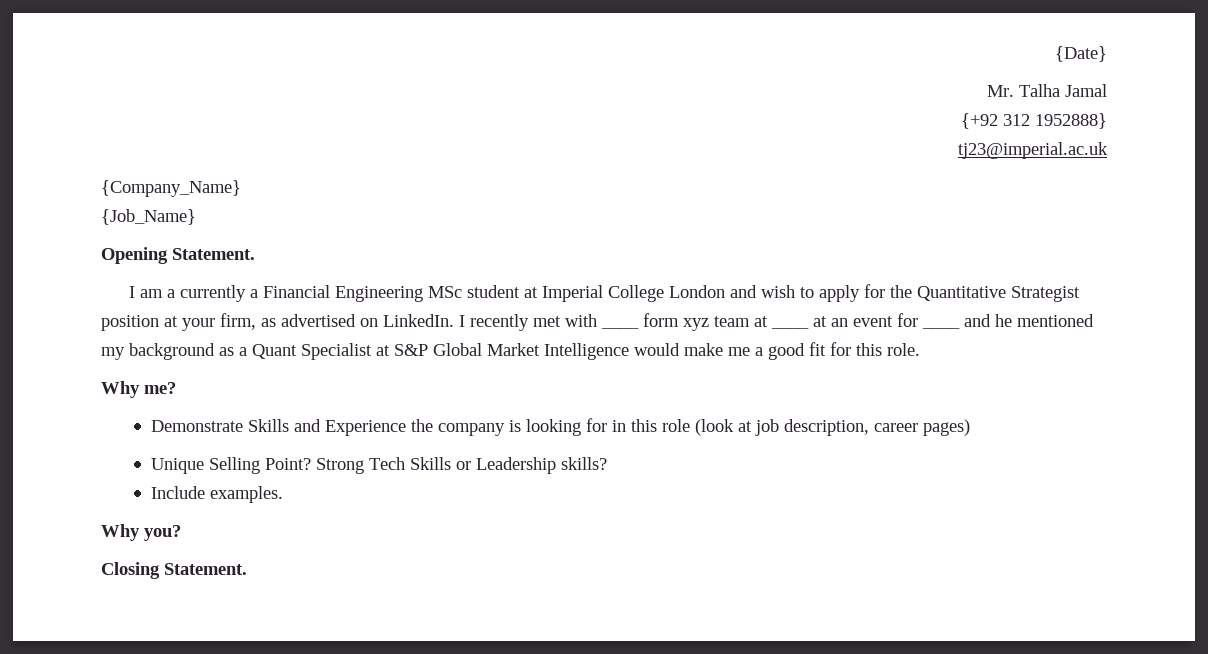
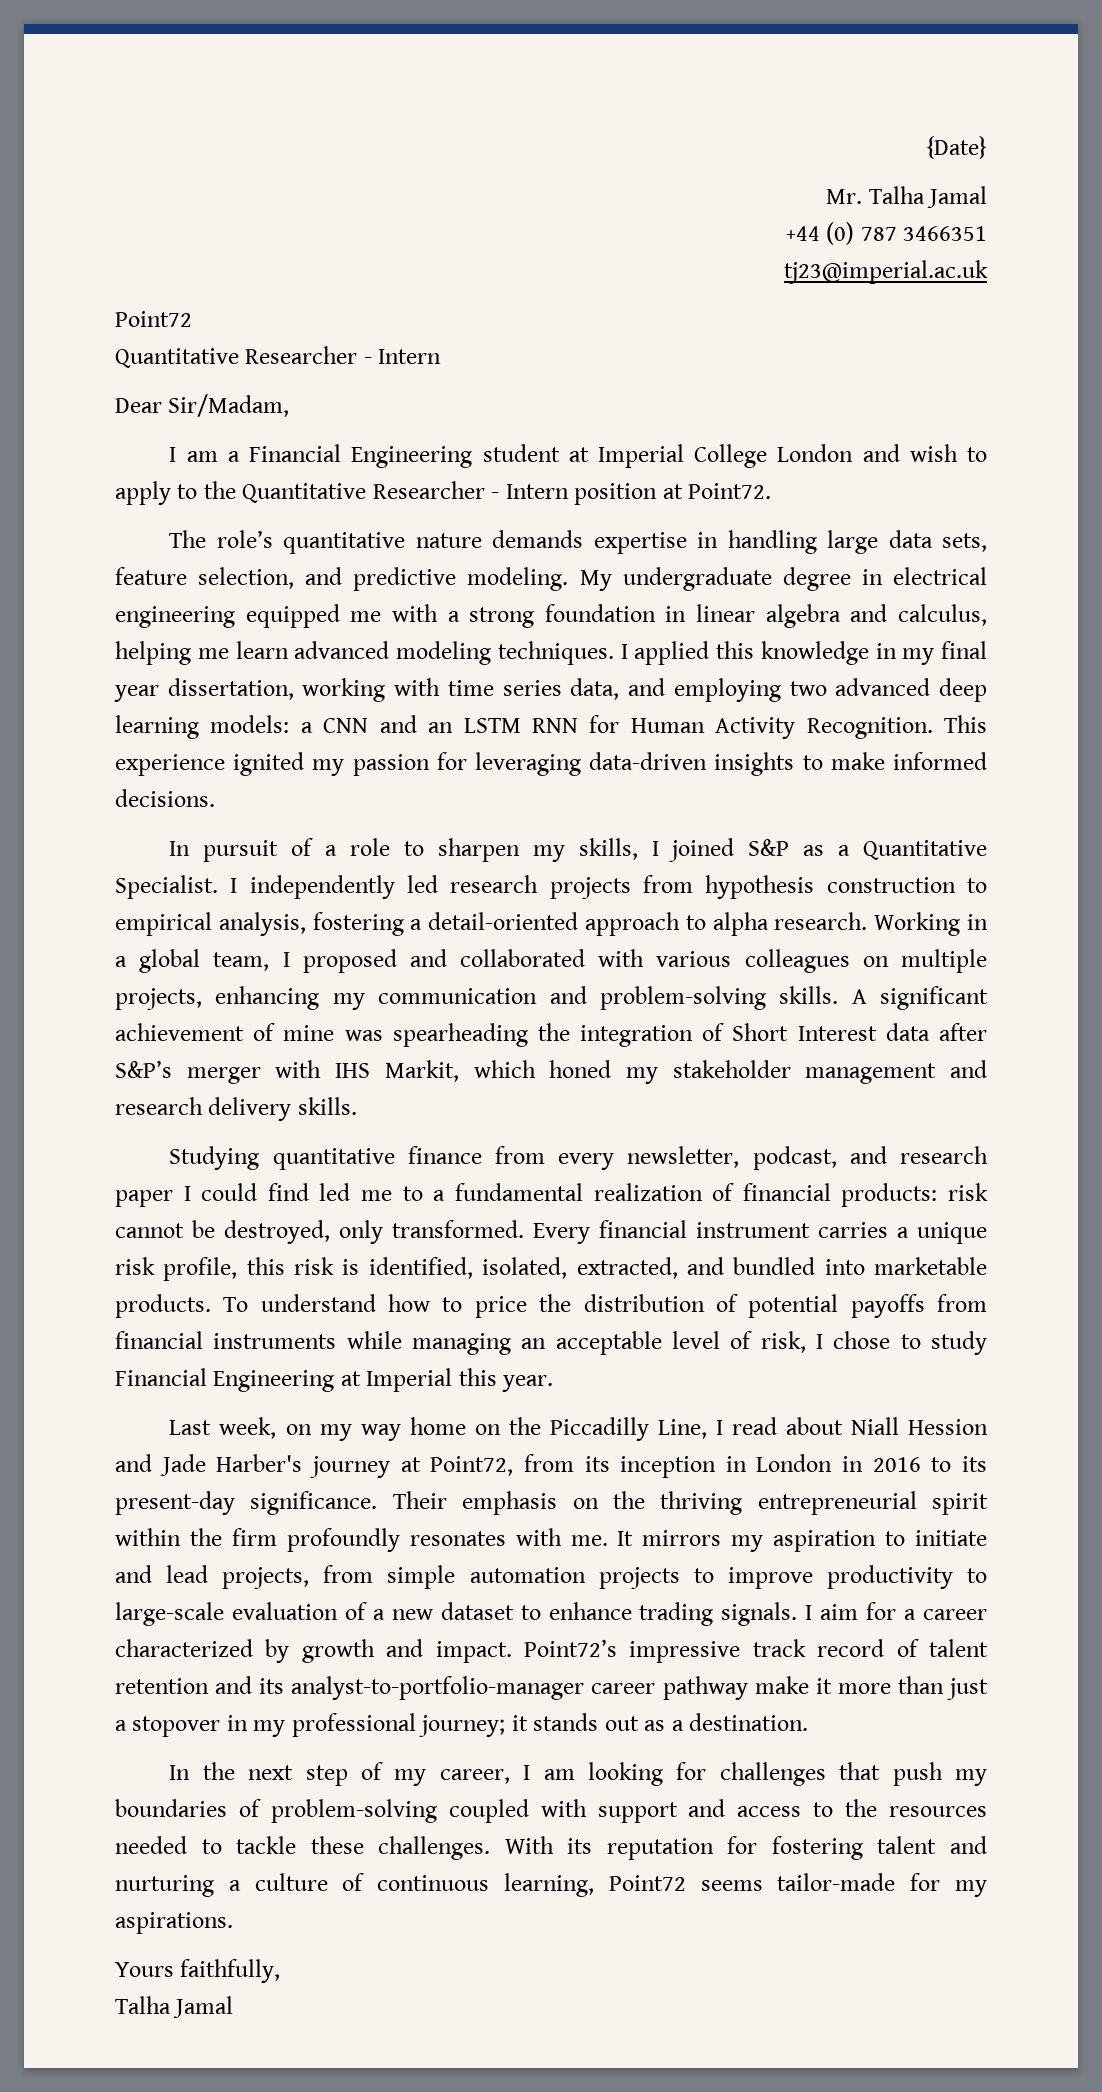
- {+92 312 1952888}
+ +44 (0) 787 3466351
  tj23@imperial.ac.uk
- {Company_Name}
- {Job_Name}
- Opening Statement.
+ Point72
+ Quantitative Researcher - Intern
+ Dear Sir/Madam,
- I am a currently a Financial Engineering MSc student at Imperial College London and wish to apply for the Quantitative Strategist position at your firm, as advertised on LinkedIn. I recently met with ____ form xyz team at ____ at an event for ____ and he mentioned my background as a Quant Specialist at S&P Global Market Intelligence would make me a good fit for this role.
- Why me?
- Demonstrate Skills and Experience the company is looking for in this role (look at job description, career pages)
- Unique Selling Point? Strong Tech Skills or Leadership skills?
- Include examples.
- Why you?
- Closing Statement.
+ I am a Financial Engineering student at Imperial College London and wish to apply to the Quantitative Researcher - Intern position at Point72.
+ The role’s quantitative nature demands expertise in handling large data sets, feature selection, and predictive modeling. My undergraduate degree in electrical engineering equipped me with a strong foundation in linear algebra and calculus, helping me learn advanced modeling techniques. I applied this knowledge in my final year dissertation, working with time series data, and employing two advanced deep learning models: a CNN and an LSTM RNN for Human Activity Recognition. This experience ignited my passion for leveraging data-driven insights to make informed decisions.
+ In pursuit of a role to sharpen my skills, I joined S&P as a Quantitative Specialist. I independently led research projects from hypothesis construction to empirical analysis, fostering a detail-oriented approach to alpha research. Working in a global team, I proposed and collaborated with various colleagues on multiple projects, enhancing my communication and problem-solving skills. A significant achievement of mine was spearheading the integration of Short Interest data after S&P’s merger with IHS Markit, which honed my stakeholder management and research delivery skills.
+ Studying quantitative finance from every newsletter, podcast, and research paper I could find led me to a fundamental realization of financial products: risk cannot be destroyed, only transformed. Every financial instrument carries a unique risk profile, this risk is identified, isolated, extracted, and bundled into marketable products. To understand how to price the distribution of potential payoffs from financial instruments while managing an acceptable level of risk, I chose to study Financial Engineering at Imperial this year.
+ Last week, on my way home on the Piccadilly Line, I read about Niall Hession and Jade Harber's journey at Point72, from its inception in London in 2016 to its present-day significance. Their emphasis on the thriving entrepreneurial spirit within the firm profoundly resonates with me. It mirrors my aspiration to initiate and lead projects, from simple automation projects to improve productivity to large-scale evaluation of a new dataset to enhance trading signals. I aim for a career characterized by growth and impact. Point72’s impressive track record of talent retention and its analyst-to-portfolio-manager career pathway make it more than just a stopover in my professional journey; it stands out as a destination.
+ In the next step of my career, I am looking for challenges that push my boundaries of problem-solving coupled with support and access to the resources needed to tackle these challenges. With its reputation for fostering talent and nurturing a culture of continuous learning, Point72 seems tailor-made for my aspirations.
+ Yours faithfully,
+ Talha Jamal

